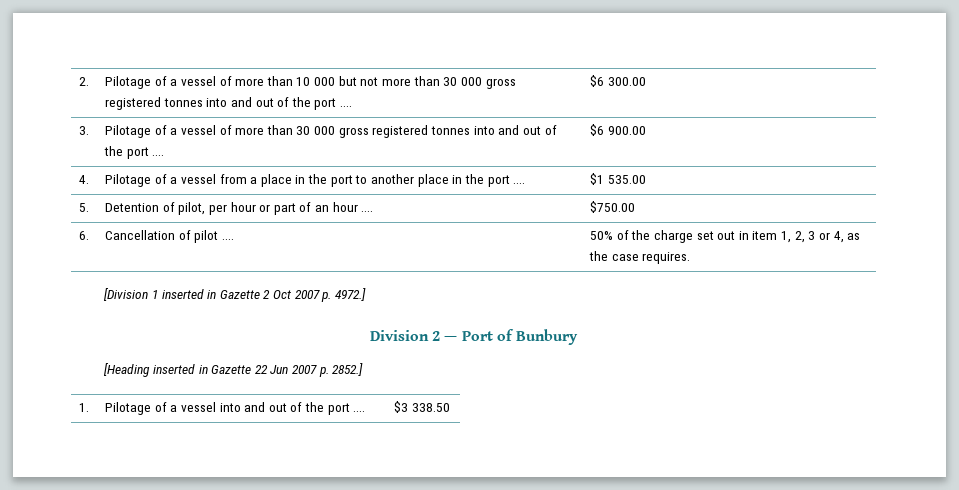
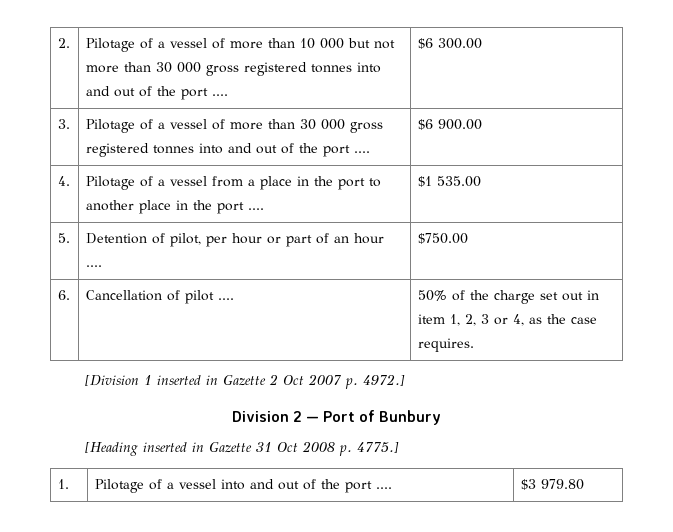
- [Heading inserted in Gazette 22 Jun 2007 p. 2852.]
+ [Heading inserted in Gazette 31 Oct 2008 p. 4775.]
- 1. | Pilotage of a vessel into and out of the port .... | $3 338.50
+ 1. | Pilotage of a vessel into and out of the port .... | $3 979.80

